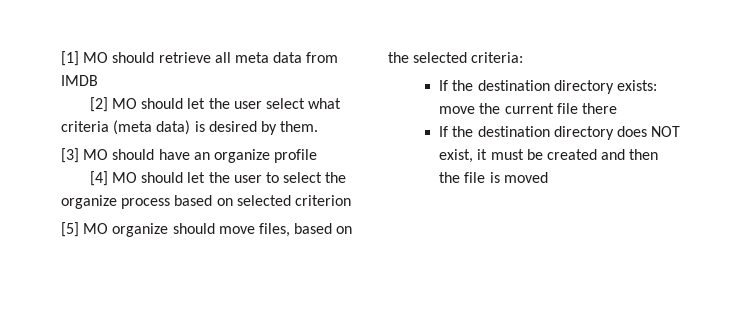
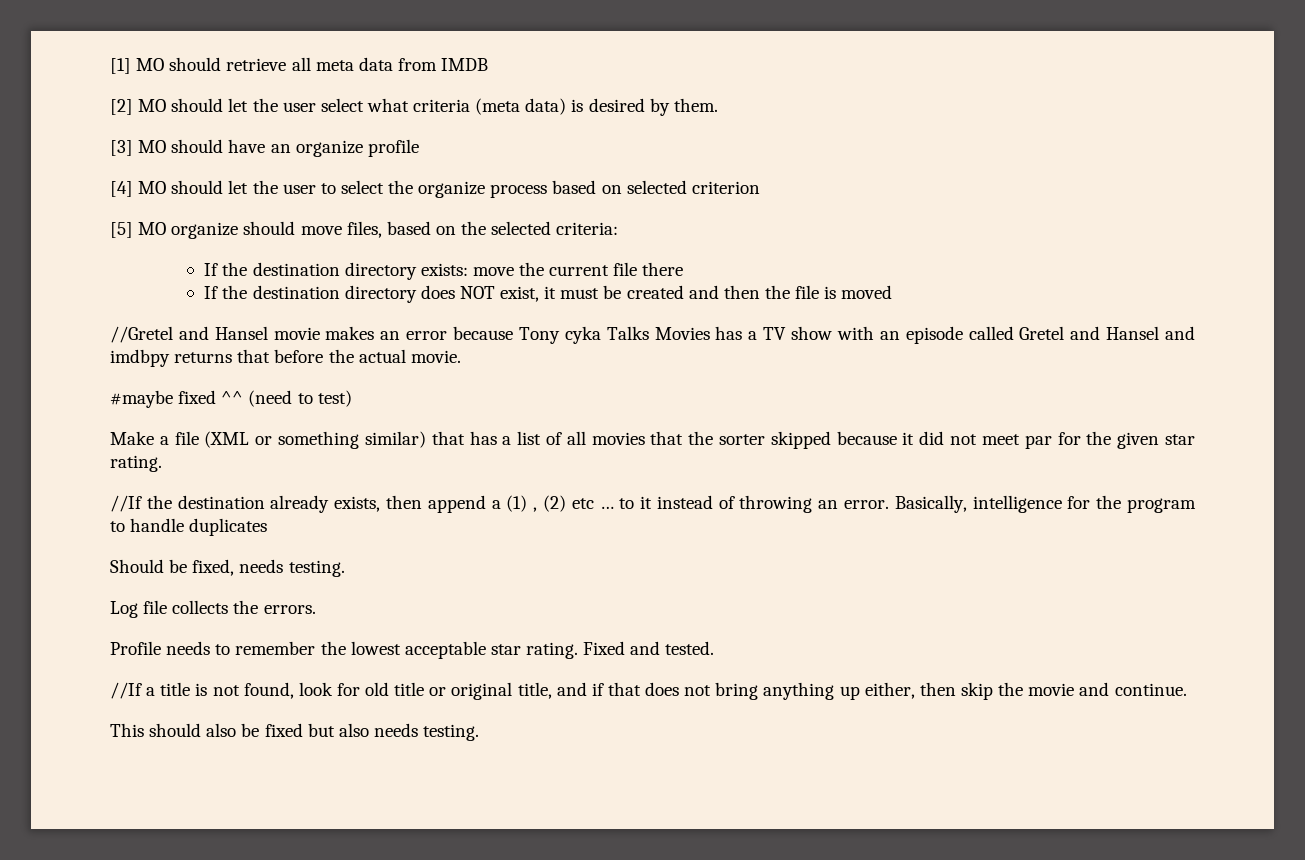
+ //Gretel and Hansel movie makes an error because Tony cyka Talks Movies has a TV show with an episode called Gretel and Hansel and imdbpy returns that before the actual movie.
+ #maybe fixed ^^ (need to test)
+ Make a file (XML or something similar) that has a list of all movies that the sorter skipped because it did not meet par for the given star rating.
+ //If the destination already exists, then append a (1) , (2) etc … to it instead of throwing an error. Basically, intelligence for the program to handle duplicates
+ Should be fixed, needs testing.
+ Log file collects the errors.
+ Profile needs to remember the lowest acceptable star rating. Fixed and tested.
+ //If a title is not found, look for old title or original title, and if that does not bring anything up either, then skip the movie and continue.
+ This should also be fixed but also needs testing.

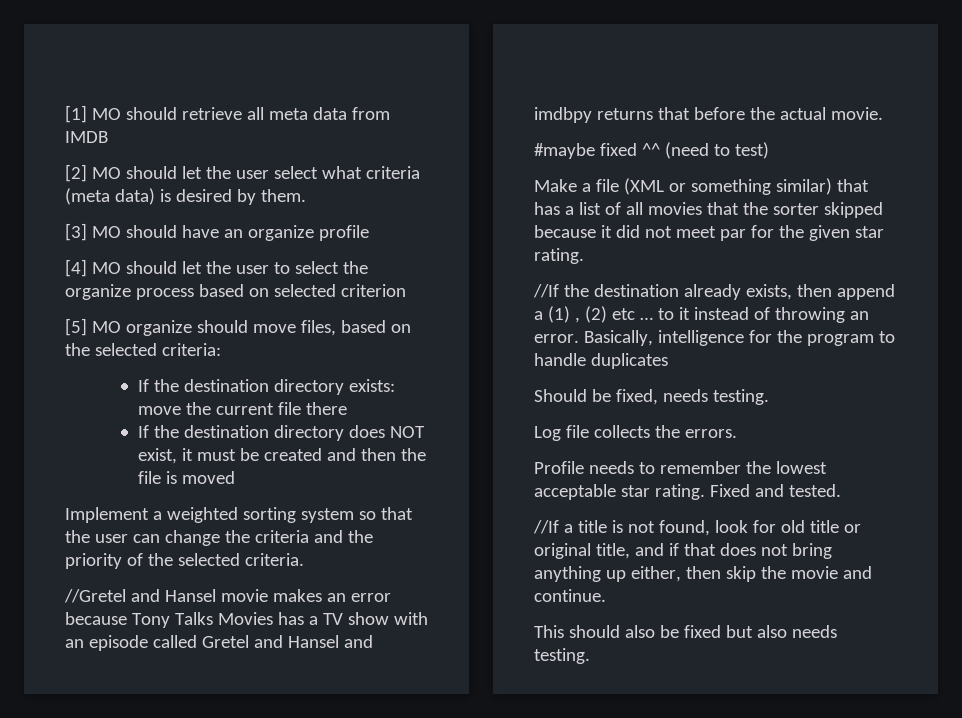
+ Implement a weighted sorting system so that the user can change the criteria and the priority of the selected criteria.
- //Gretel and Hansel movie makes an error because Tony cyka Talks Movies has a TV show with an episode called Gretel and Hansel and imdbpy returns that before the actual movie.
+ //Gretel and Hansel movie makes an error because Tony Talks Movies has a TV show with an episode called Gretel and Hansel and imdbpy returns that before the actual movie.

